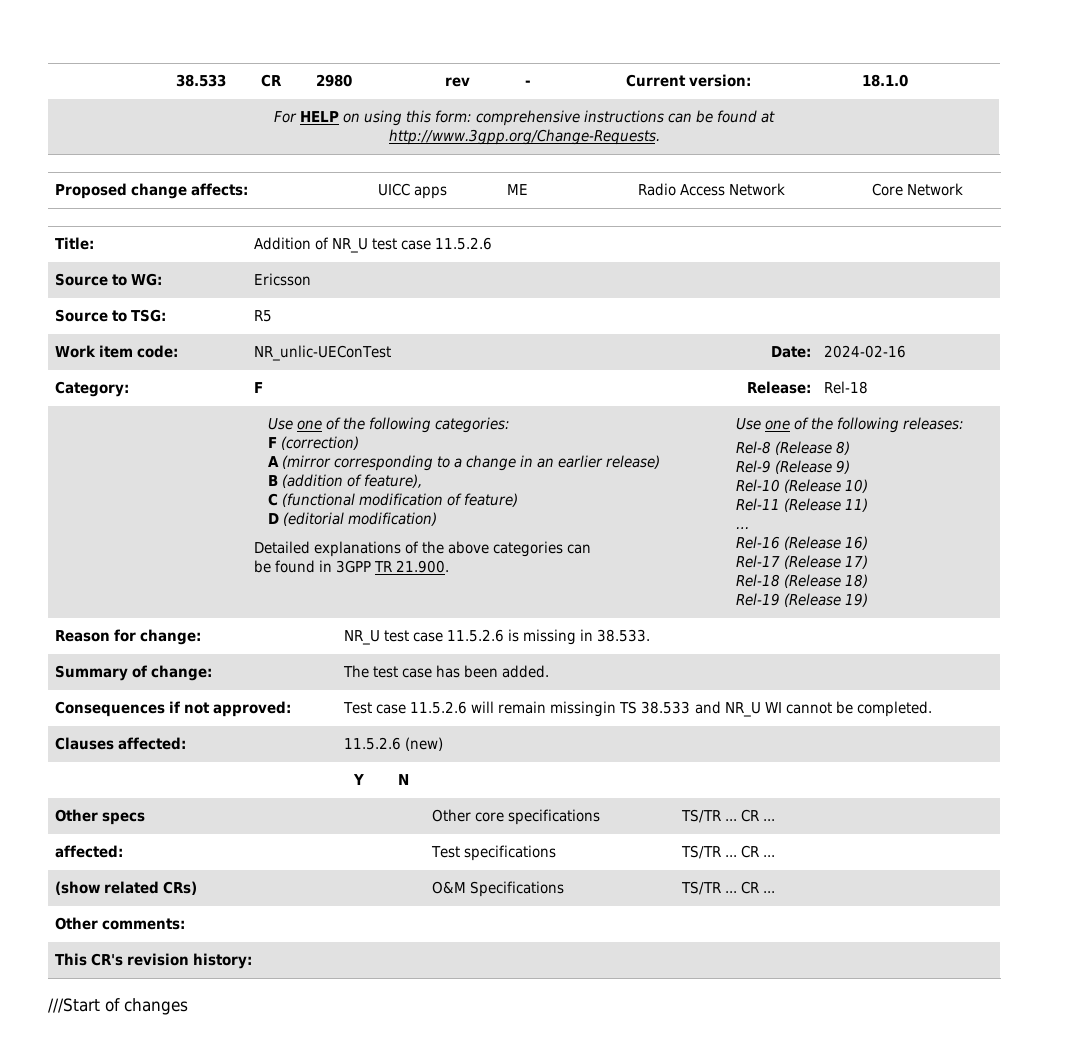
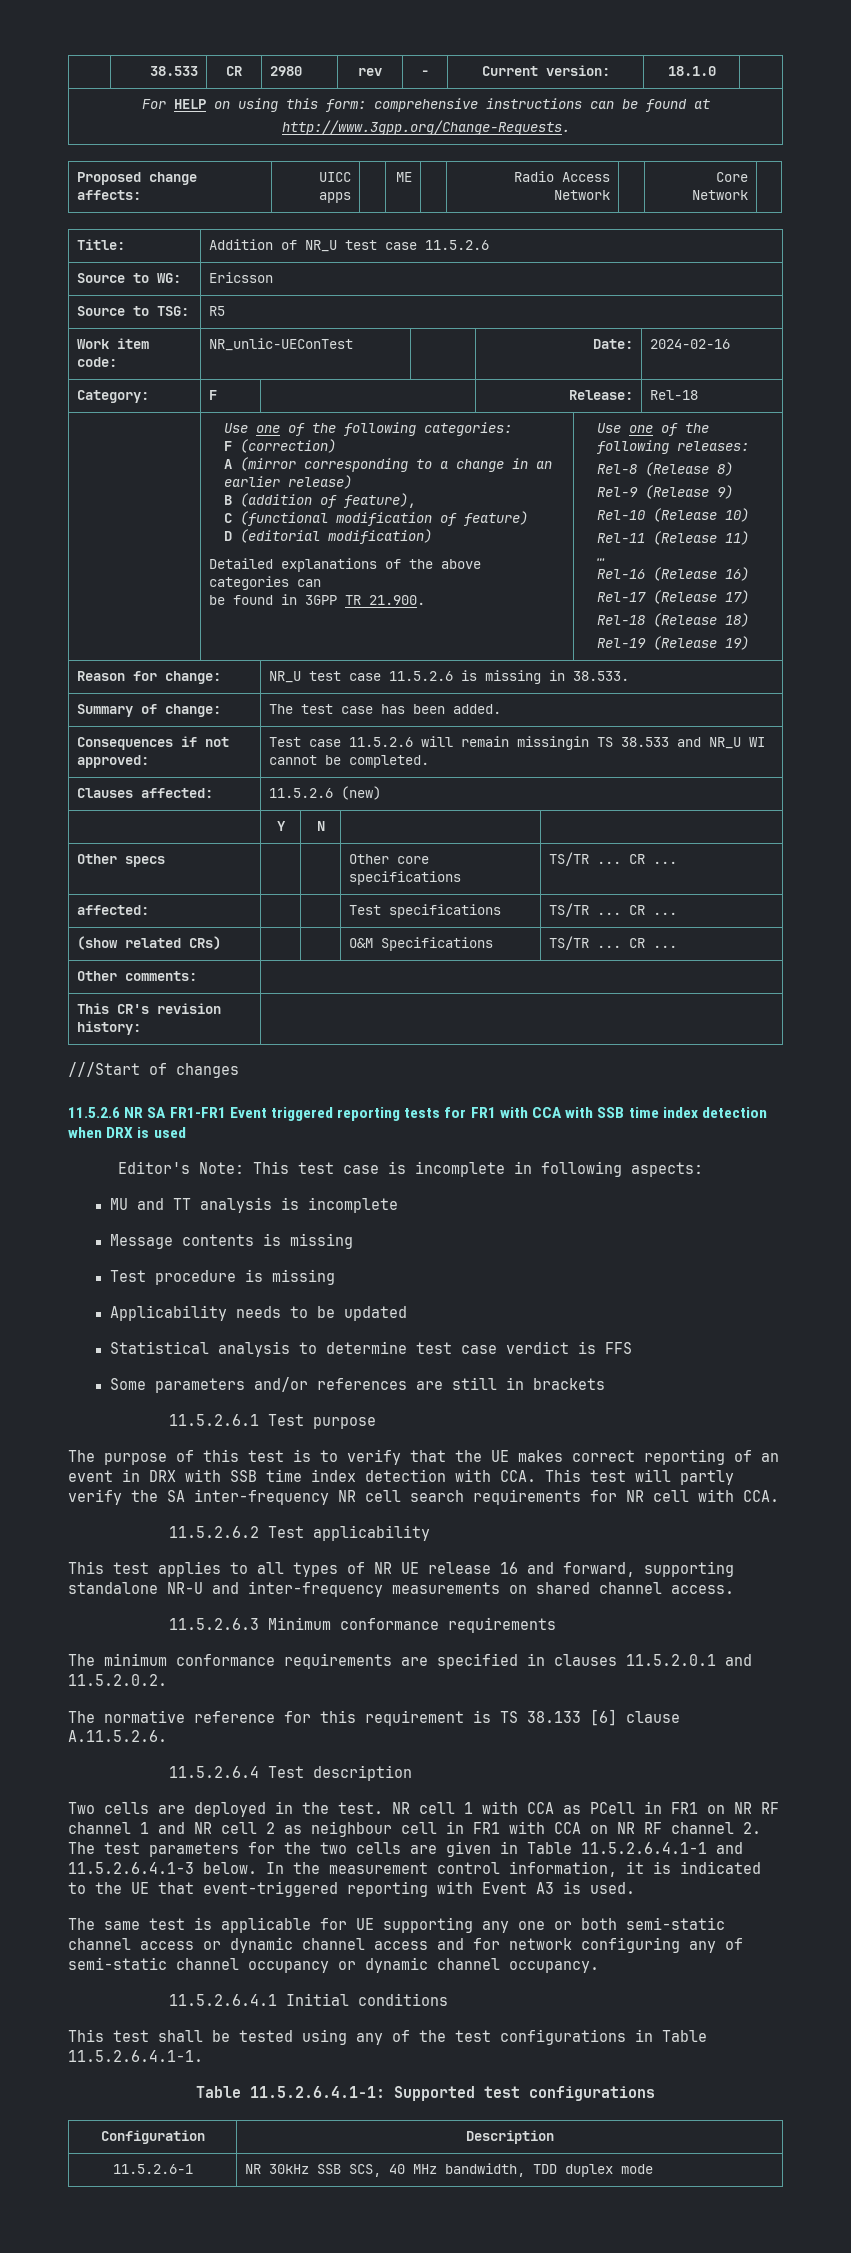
+ 11.5.2.6 NR SA FR1-FR1 Event triggered reporting tests for FR1 with CCA with SSB time index detection when DRX is used
+ Editor's Note: This test case is incomplete in following aspects:
+ MU and TT analysis is incomplete
+ Message contents is missing
+ Test procedure is missing
+ Applicability needs to be updated
+ Statistical analysis to determine test case verdict is FFS
+ Some parameters and/or references are still in brackets
+ 11.5.2.6.1 Test purpose
+ The purpose of this test is to verify that the UE makes correct reporting of an event in DRX with SSB time index detection with CCA. This test will partly verify the SA inter-frequency NR cell search requirements for NR cell with CCA.
+ 11.5.2.6.2 Test applicability
+ This test applies to all types of NR UE release 16 and forward, supporting standalone NR-U and inter-frequency measurements on shared channel access.
+ 11.5.2.6.3 Minimum conformance requirements
+ The minimum conformance requirements are specified in clauses 11.5.2.0.1 and 11.5.2.0.2.
+ The normative reference for this requirement is TS 38.133 [6] clause A.11.5.2.6.
+ 11.5.2.6.4 Test description
+ Two cells are deployed in the test. NR cell 1 with CCA as PCell in FR1 on NR RF channel 1 and NR cell 2 as neighbour cell in FR1 with CCA on NR RF channel 2. The test parameters for the two cells are given in Table 11.5.2.6.4.1-1 and 11.5.2.6.4.1-3 below. In the measurement control information, it is indicated to the UE that event-triggered reporting with Event A3 is used.
+ The same test is applicable for UE supporting any one or both semi-static channel access or dynamic channel access and for network configuring any of semi-static channel occupancy or dynamic channel occupancy.
+ 11.5.2.6.4.1 Initial conditions
+ This test shall be tested using any of the test configurations in Table 11.5.2.6.4.1-1.
+ Table 11.5.2.6.4.1-1: Supported test configurations
+ Configuration | Description
+ 11.5.2.6-1 | NR 30kHz SSB SCS, 40 MHz bandwidth, TDD duplex mode

